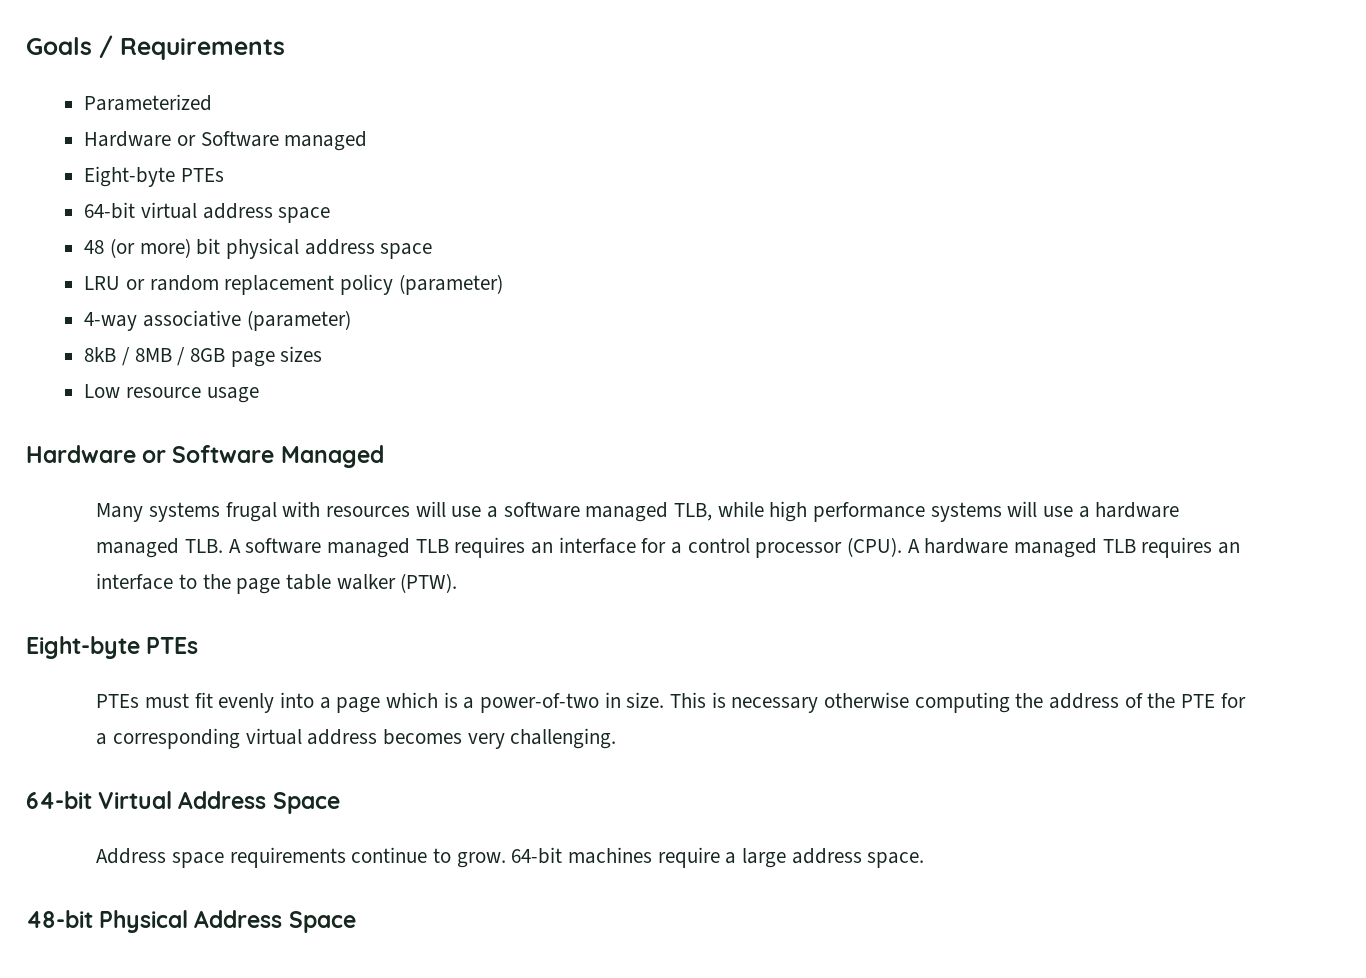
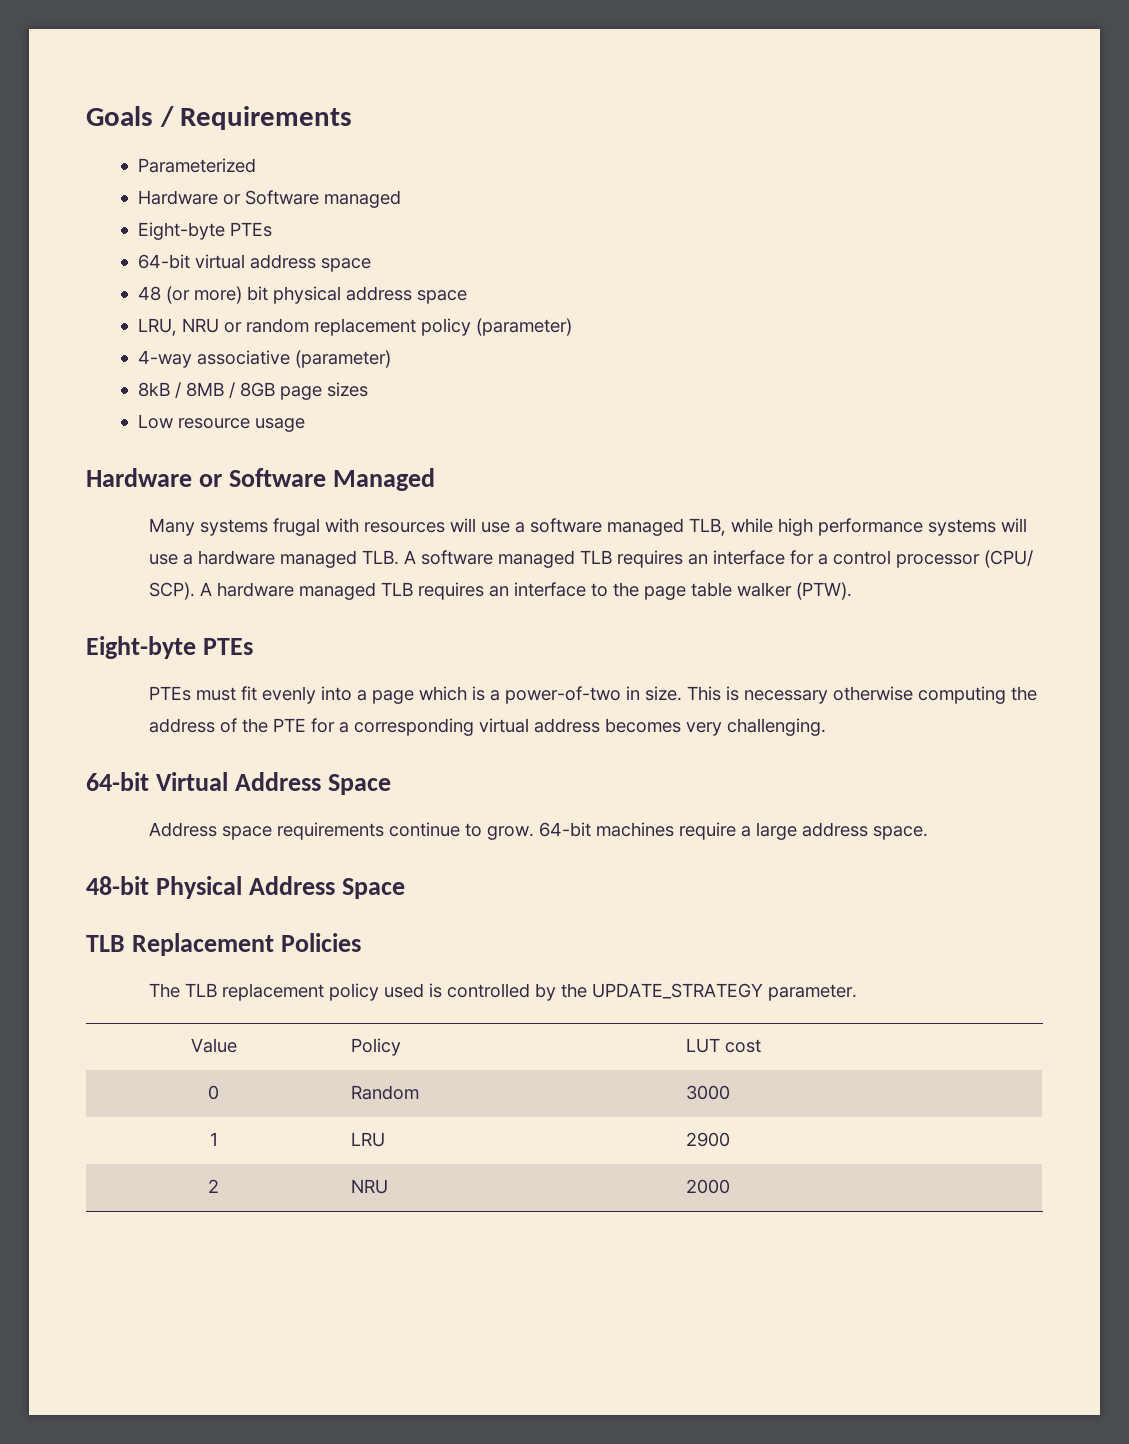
- LRU or random replacement policy (parameter)
+ LRU, NRU or random replacement policy (parameter)
- Many systems frugal with resources will use a software managed TLB, while high performance systems will use a hardware managed TLB. A software managed TLB requires an interface for a control processor (CPU).
+ Many systems frugal with resources will use a software managed TLB, while high performance systems will use a hardware managed TLB. A software managed TLB requires an interface for a control processor (CPU/ SCP).
+ TLB Replacement Policies
+ The TLB replacement policy used is controlled by the UPDATE_STRATEGY parameter.
+ Value | Policy | LUT cost
+ 0 | Random | 3000
+ 1 | LRU | 2900
+ 2 | NRU | 2000

